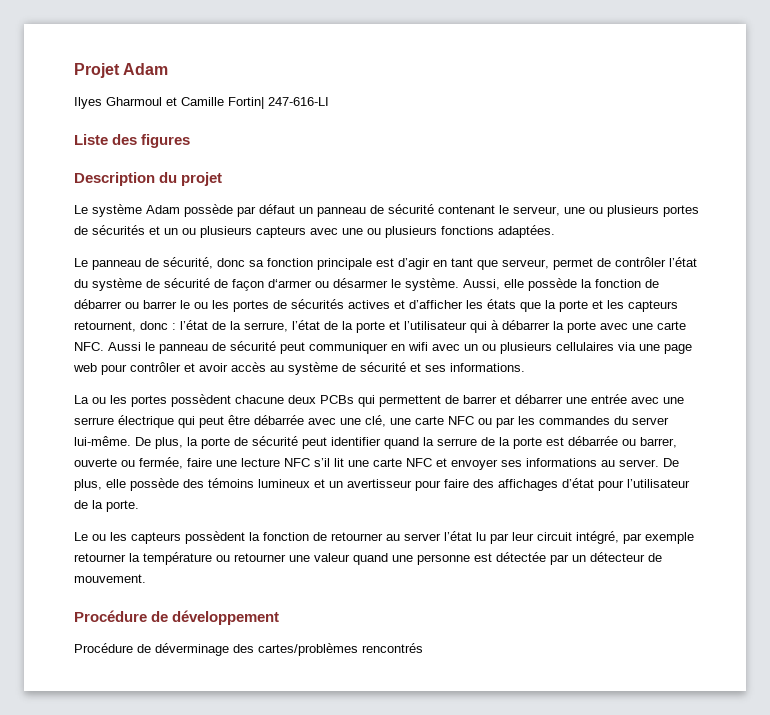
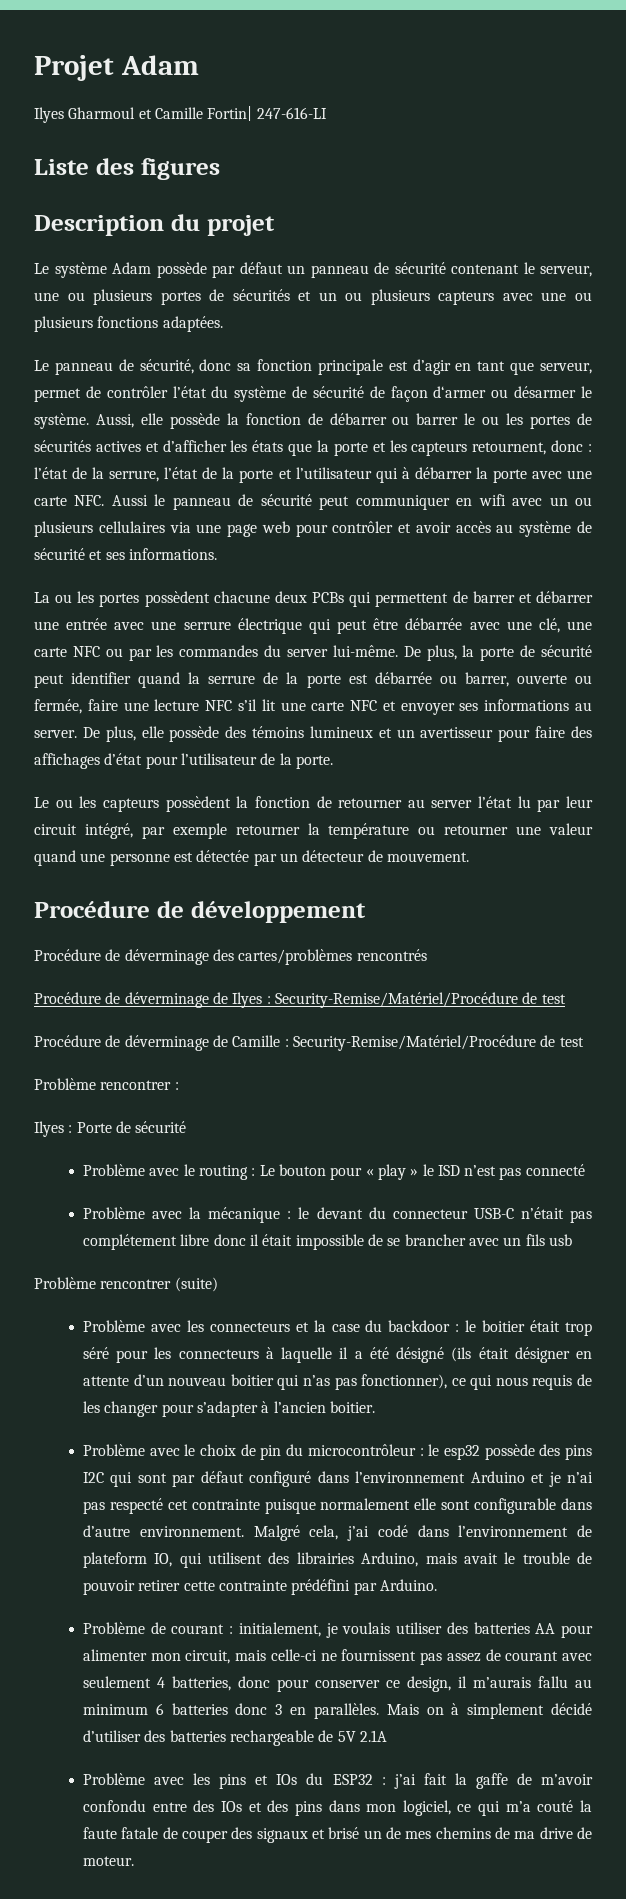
+ Procédure de déverminage de Ilyes : Security-Remise/Matériel/Procédure de test
+ Procédure de déverminage de Camille : Security-Remise/Matériel/Procédure de test
+ Problème rencontrer :
+ Ilyes : Porte de sécurité
+ Problème avec le routing : Le bouton pour « play » le ISD n’est pas connecté
+ Problème avec la mécanique : le devant du connecteur USB-C n’était pas complétement libre donc il était impossible de se brancher avec un fils usb
+ Problème rencontrer (suite)
+ Problème avec les connecteurs et la case du backdoor : le boitier était trop séré pour les connecteurs à laquelle il a été désigné (ils était désigner en attente d’un nouveau boitier qui n’as pas fonctionner), ce qui nous requis de les changer pour s’adapter à l’ancien boitier.
+ Problème avec le choix de pin du microcontrôleur : le esp32 possède des pins I2C qui sont par défaut configuré dans l’environnement Arduino et je n’ai pas respecté cet contrainte puisque normalement elle sont configurable dans d’autre environnement. Malgré cela, j’ai codé dans l’environnement de plateform IO, qui utilisent des librairies Arduino, mais avait le trouble de pouvoir retirer cette contrainte prédéfini par Arduino.
+ Problème de courant : initialement, je voulais utiliser des batteries AA pour alimenter mon circuit, mais celle-ci ne fournissent pas assez de courant avec seulement 4 batteries, donc pour conserver ce design, il m’aurais fallu au minimum 6 batteries donc 3 en parallèles. Mais on à simplement décidé d’utiliser des batteries rechargeable de 5V 2.1A
+ Problème avec les pins et IOs du ESP32 : j’ai fait la gaffe de m’avoir confondu entre des IOs et des pins dans mon logiciel, ce qui m’a couté la faute fatale de couper des signaux et brisé un de mes chemins de ma drive de moteur.

